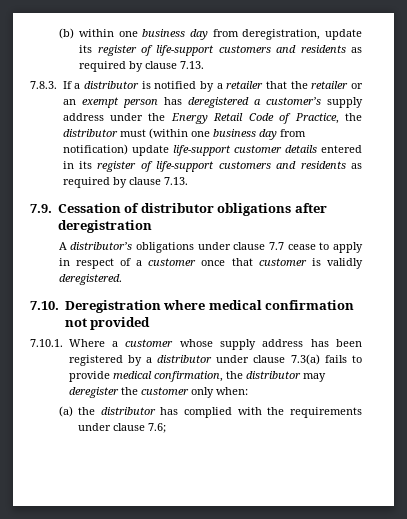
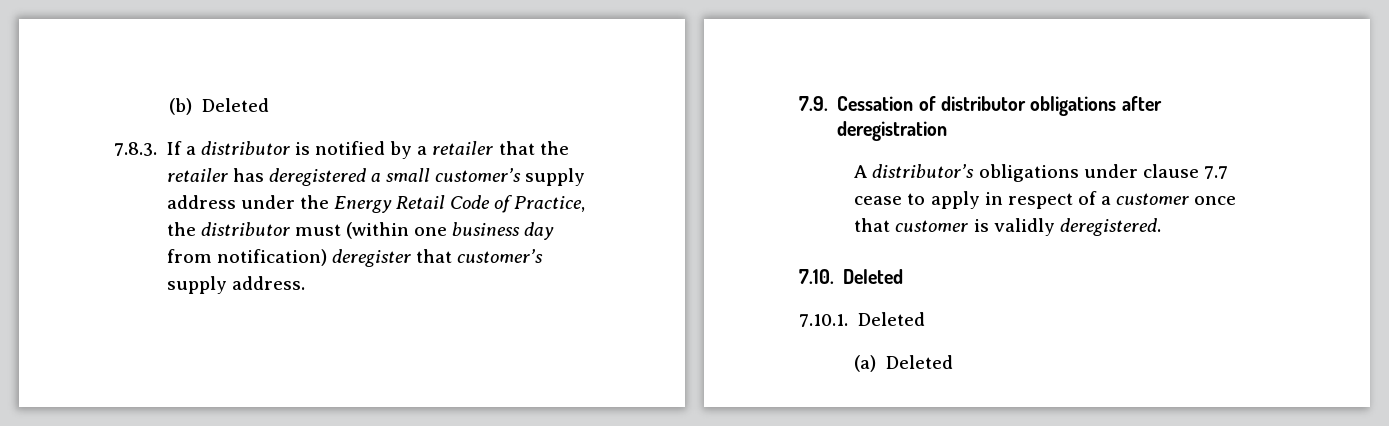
- (b) within one business day from deregistration, update its register of life-support customers and residents as required by clause 7.13.
+ (b) Deleted
- 7.8.3. If a distributor is notified by a retailer that the retailer or an exempt person has deregistered a customer’s supply address under the Energy Retail Code of Practice, the distributor must (within one business day from notification) update life-support customer details entered in its register of life-support customers and residents as required by clause 7.13.
+ 7.8.3. If a distributor is notified by a retailer that the retailer has deregistered a small customer’s supply address under the Energy Retail Code of Practice, the distributor must (within one business day from notification) deregister that customer’s supply address.
- 7.10. Deregistration where medical confirmation not provided
- 7.10.1. Where a customer whose supply address has been registered by a distributor under clause 7.3(a) fails to provide medical confirmation, the distributor may deregister the customer only when:
- (a) the distributor has complied with the requirements under clause 7.6;
+ 7.10. Deleted
+ 7.10.1. Deleted
+ (a) Deleted

